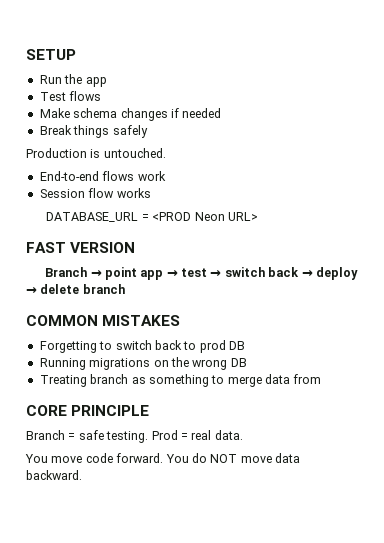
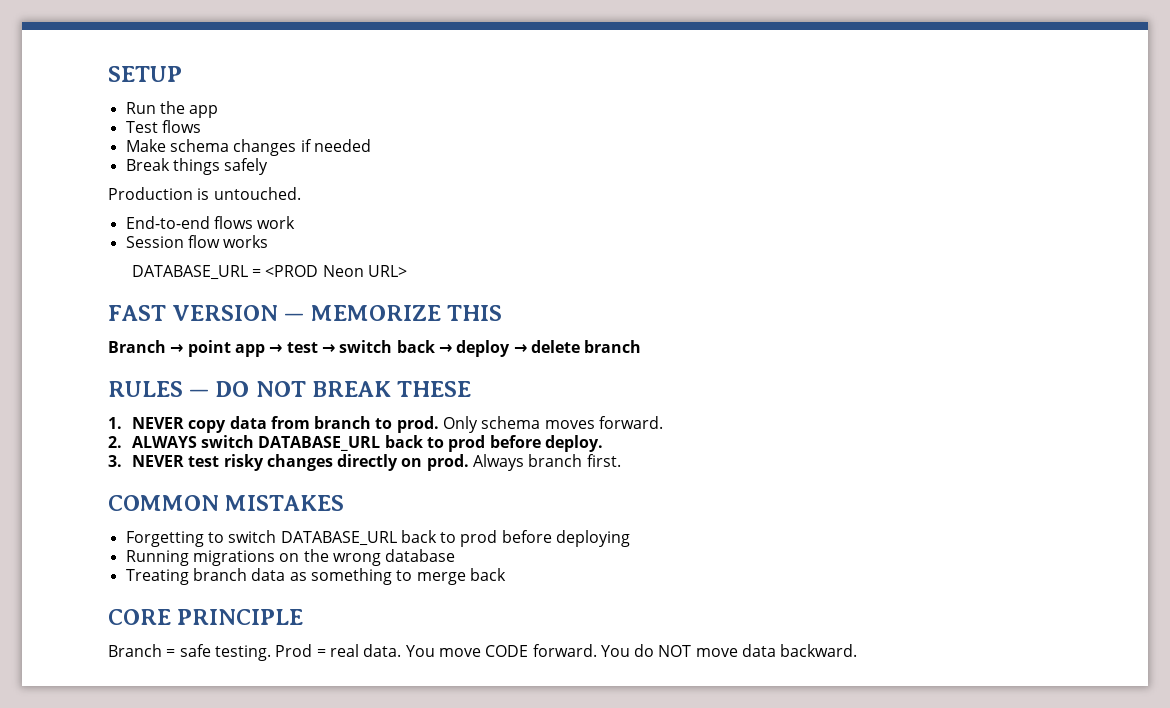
- FAST VERSION
+ FAST VERSION — MEMORIZE THIS
+ RULES — DO NOT BREAK THESE
+ 1. NEVER copy data from branch to prod. Only schema moves forward.
+ 2. ALWAYS switch DATABASE_URL back to prod before deploy.
+ 3. NEVER test risky changes directly on prod. Always branch first.
- Forgetting to switch back to prod DB
+ Forgetting to switch DATABASE_URL back to prod before deploying
- Running migrations on the wrong DB
+ Running migrations on the wrong database
- Treating branch as something to merge data from
+ Treating branch data as something to merge back
- Prod = real data.
- You move code forward.
+ Prod = real data. You move CODE forward.

